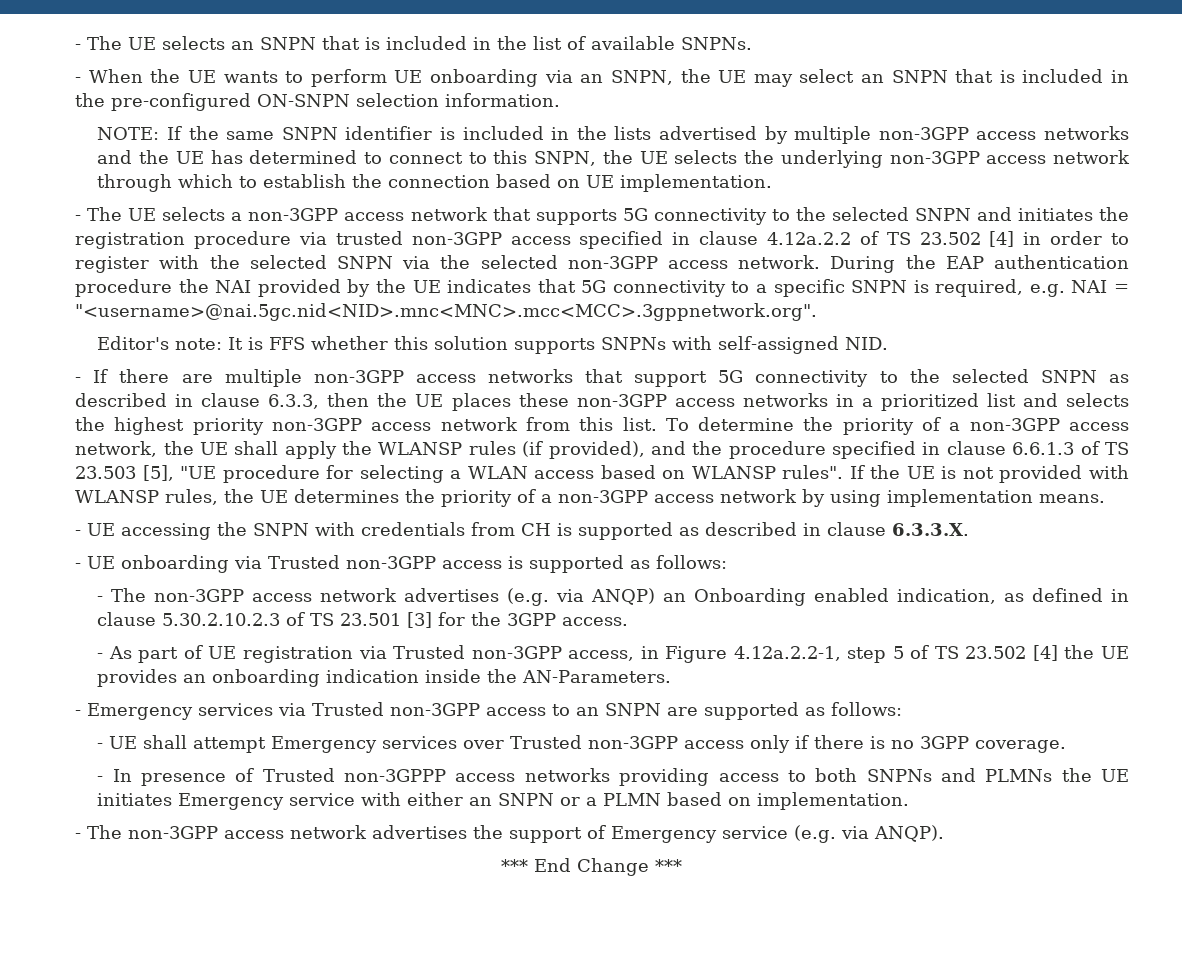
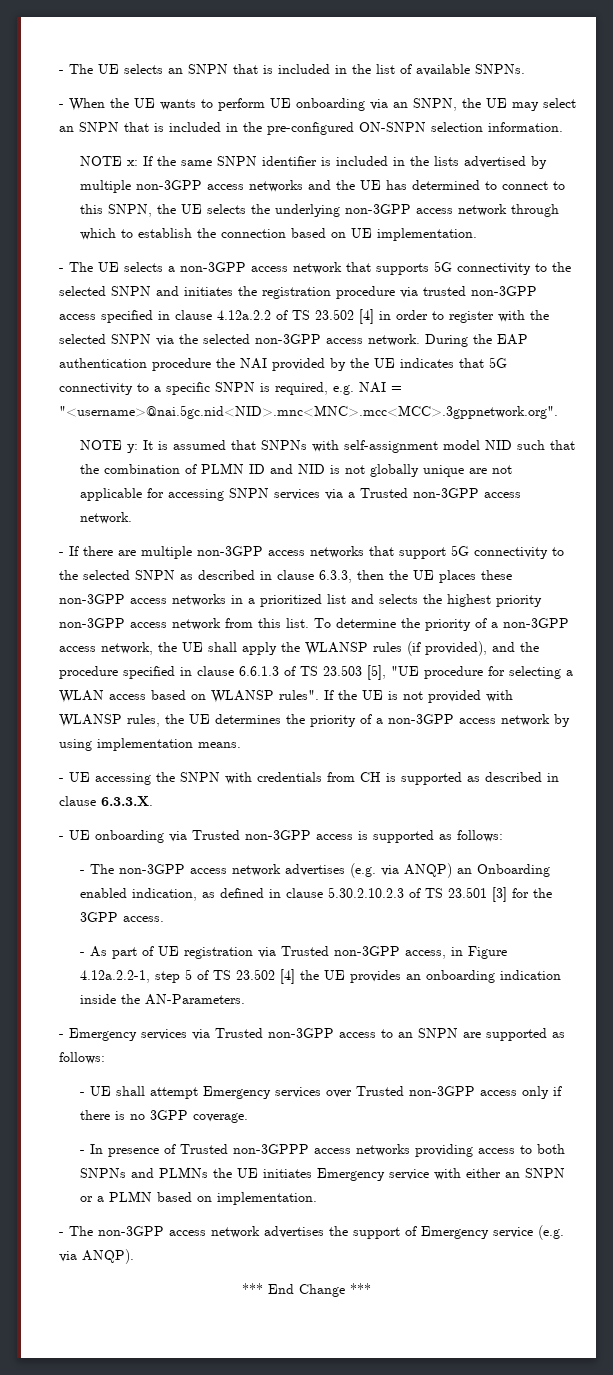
- NOTE: If the same SNPN identifier is included in the lists advertised by multiple non-3GPP access networks and the UE has determined to connect to this SNPN, the UE selects the underlying non-3GPP access network through which to establish the connection based on UE implementation.
+ NOTE x: If the same SNPN identifier is included in the lists advertised by multiple non-3GPP access networks and the UE has determined to connect to this SNPN, the UE selects the underlying non-3GPP access network through which to establish the connection based on UE implementation.
- Editor's note: It is FFS whether this solution supports SNPNs with self-assigned NID.
+ NOTE y: It is assumed that SNPNs with self-assignment model NID such that the combination of PLMN ID and NID is not globally unique are not applicable for accessing SNPN services via a Trusted non-3GPP access network.

